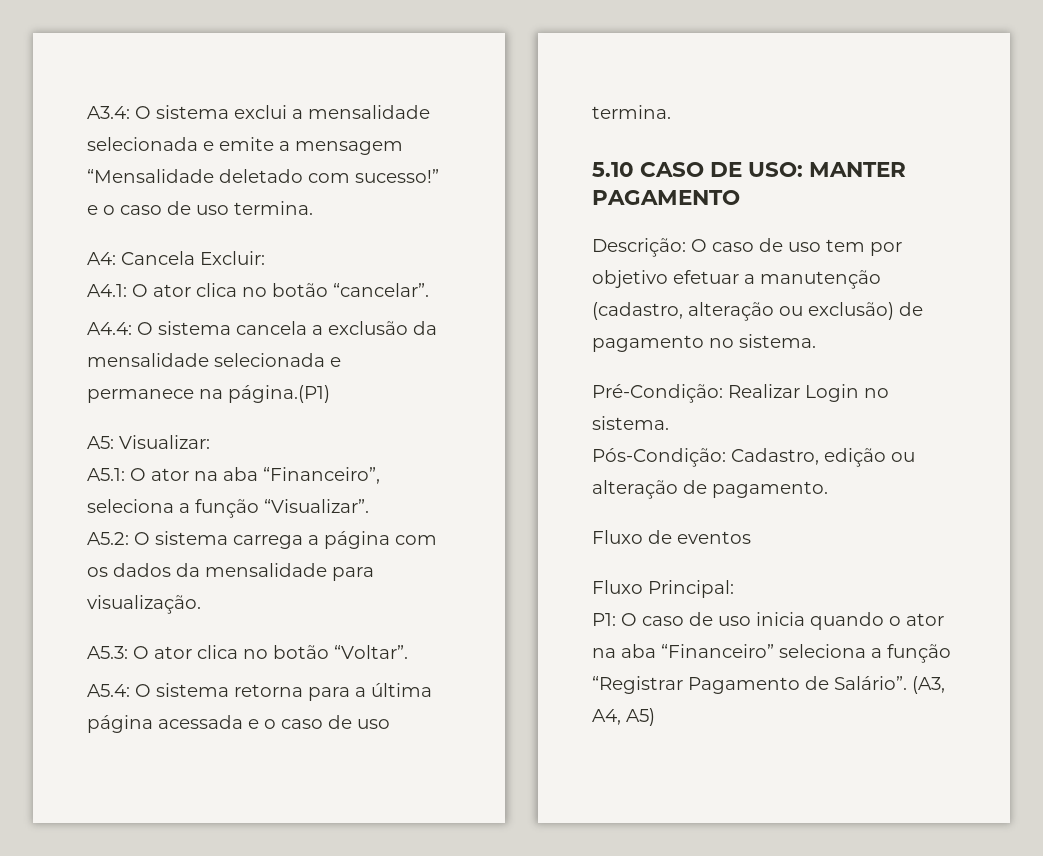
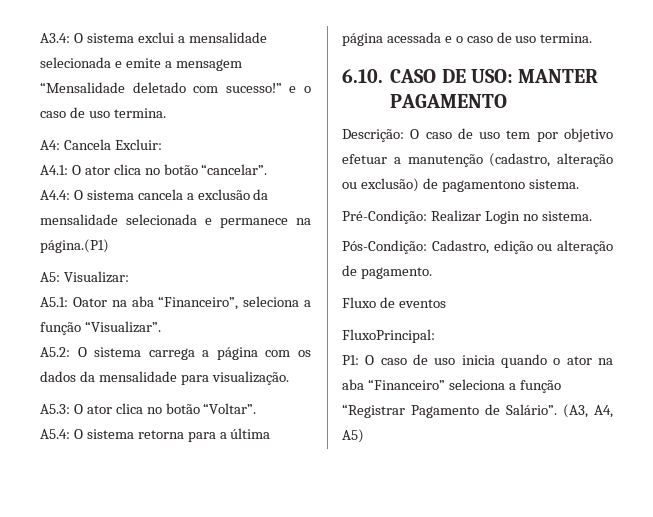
- A5.1: O ator na aba “Financeiro”, seleciona a função “Visualizar”.
+ A5.1: Oator na aba “Financeiro”, seleciona a função “Visualizar”.
- 5.10 CASO DE USO: MANTER PAGAMENTO
+ 6.10. CASO DE USO: MANTER PAGAMENTO
- Descrição: O caso de uso tem por objetivo efetuar a manutenção (cadastro, alteração ou exclusão) de pagamento no sistema.
+ Descrição: O caso de uso tem por objetivo efetuar a manutenção (cadastro, alteração ou exclusão) de pagamentono sistema.
- Fluxo Principal:
+ FluxoPrincipal:

